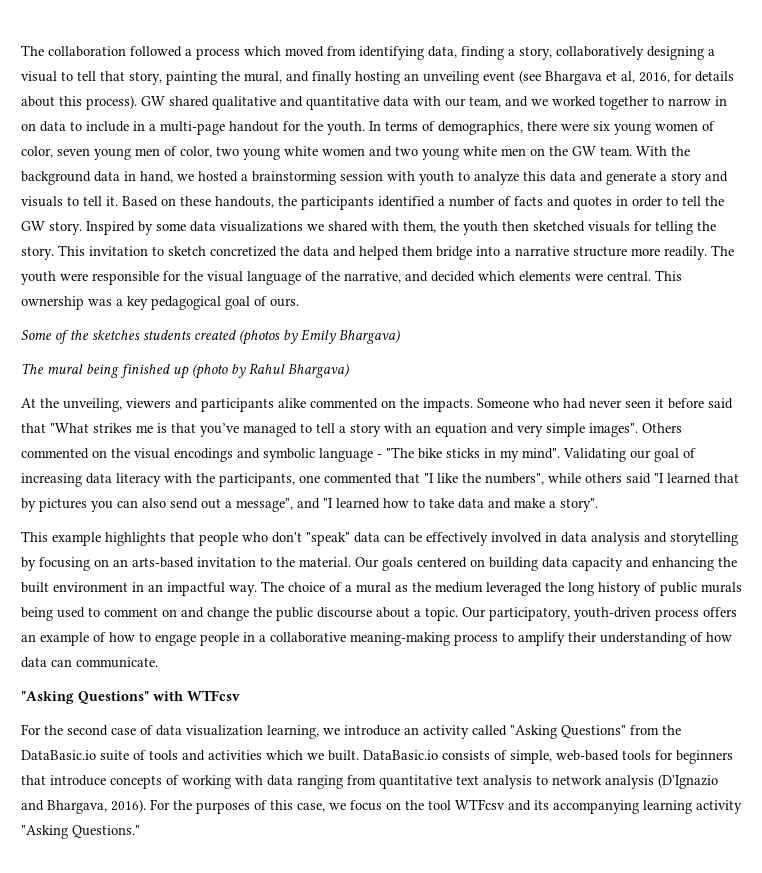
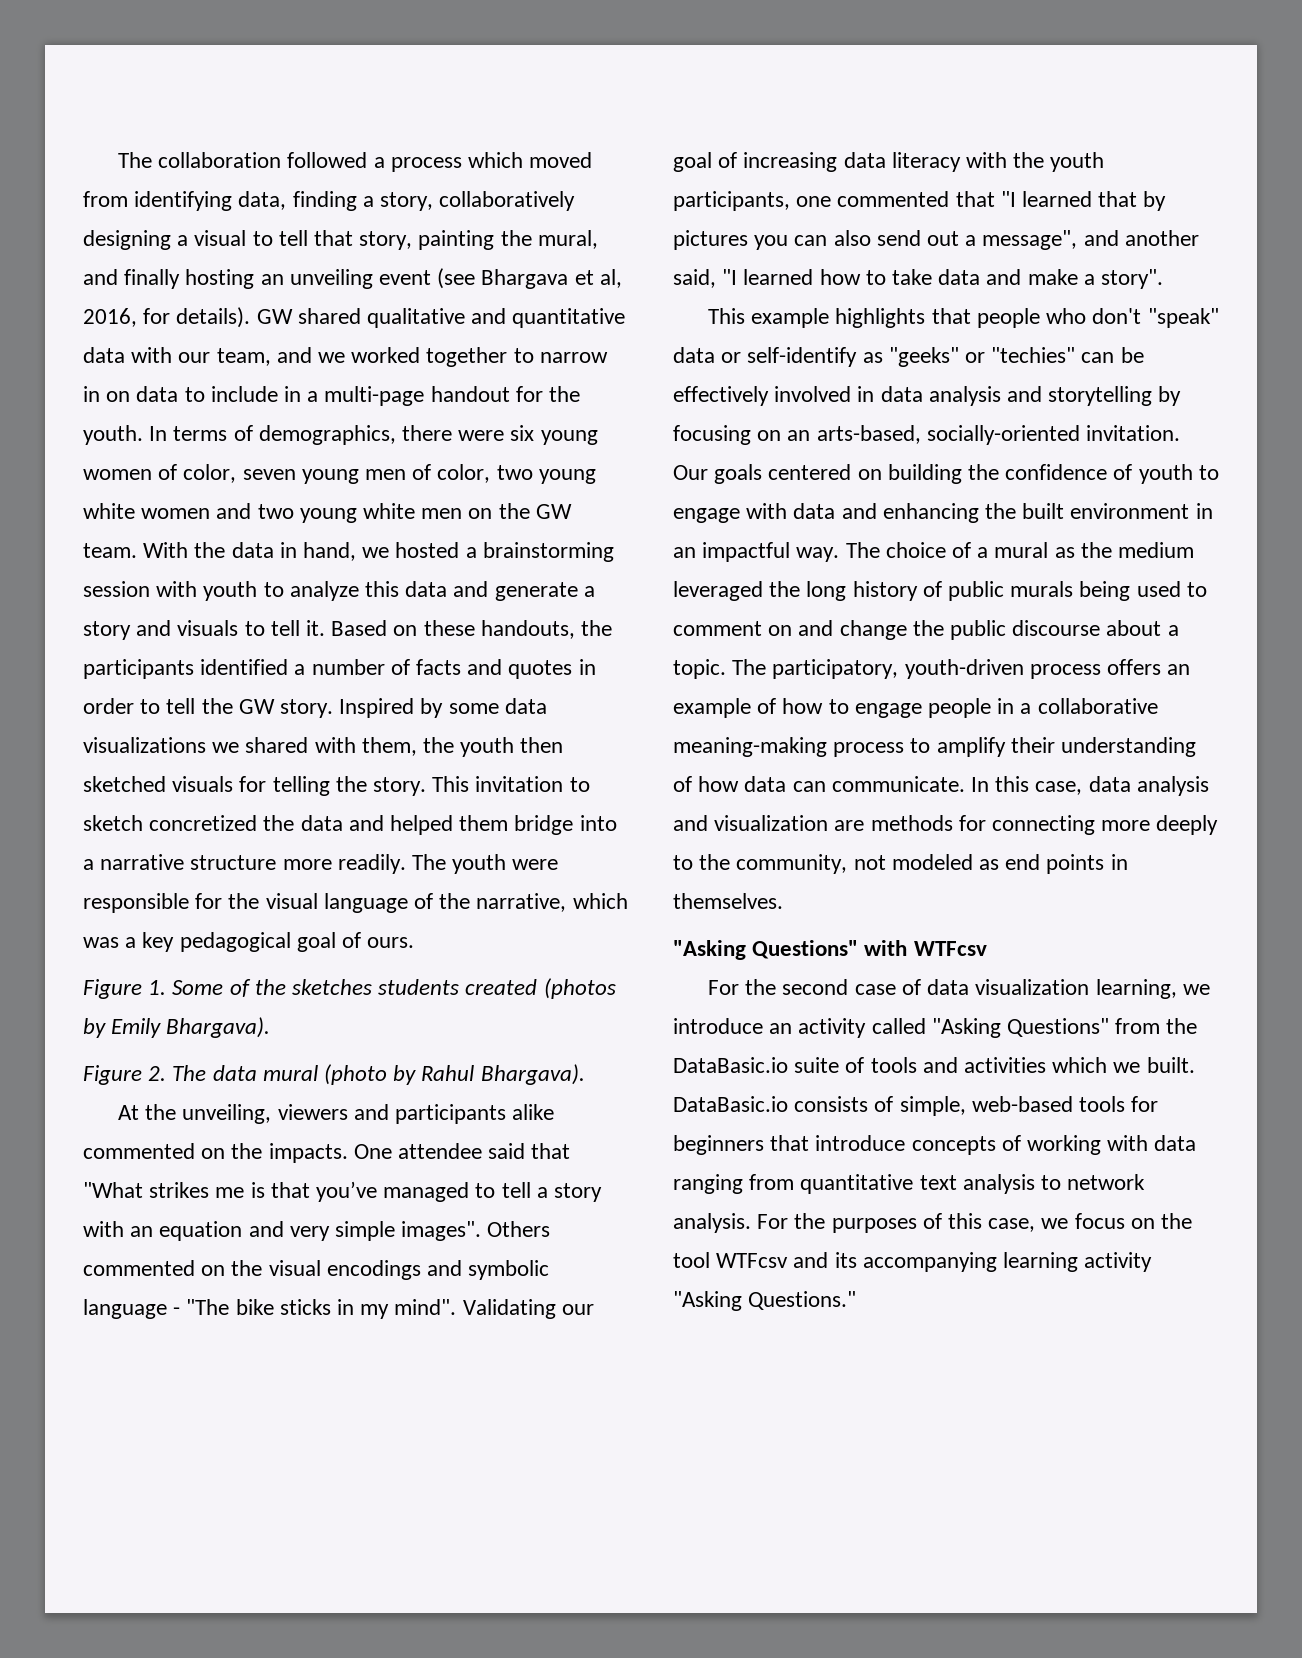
- The collaboration followed a process which moved from identifying data, finding a story, collaboratively designing a visual to tell that story, painting the mural, and finally hosting an unveiling event (see Bhargava et al, 2016, for details about this process).
+ The collaboration followed a process which moved from identifying data, finding a story, collaboratively designing a visual to tell that story, painting the mural, and finally hosting an unveiling event (see Bhargava et al, 2016, for details).
- With the background data in hand, we hosted a brainstorming session with youth to analyze this data and generate a story and visuals to tell it.
+ With the data in hand, we hosted a brainstorming session with youth to analyze this data and generate a story and visuals to tell it.
- The youth were responsible for the visual language of the narrative, and decided which elements were central. This ownership was a key pedagogical goal of ours.
+ The youth were responsible for the visual language of the narrative, which was a key pedagogical goal of ours.
- Some of the sketches students created (photos by Emily Bhargava)
- The mural being finished up (photo by Rahul Bhargava)
+ Figure 1. Some of the sketches students created (photos by Emily Bhargava).
+ Figure 2. The data mural (photo by Rahul Bhargava).
- Someone who had never seen it before said that "What strikes me is that you’ve managed to tell a story with an equation and very simple images".
+ One attendee said that "What strikes me is that you’ve managed to tell a story with an equation and very simple images".
- Validating our goal of increasing data literacy with the participants, one commented that "I like the numbers", while others said "I learned that by pictures you can also send out a message", and "I learned how to take data and make a story".
+ Validating our goal of increasing data literacy with the youth participants, one commented that "I learned that by pictures you can also send out a message", and another said, "I learned how to take data and make a story".
- This example highlights that people who don't "speak" data can be effectively involved in data analysis and storytelling by focusing on an arts-based invitation to the material.
+ This example highlights that people who don't "speak" data or self-identify as "geeks" or "techies" can be effectively involved in data analysis and storytelling by focusing on an arts-based, socially-oriented invitation.
- Our goals centered on building data capacity and enhancing the built environment in an impactful way.
+ Our goals centered on building the confidence of youth to engage with data and enhancing the built environment in an impactful way.
- Our participatory, youth-driven process offers an example of how to engage people in a collaborative meaning-making process to amplify their understanding of how data can communicate.
+ The participatory, youth-driven process offers an example of how to engage people in a collaborative meaning-making process to amplify their understanding of how data can communicate. In this case, data analysis and visualization are methods for connecting more deeply to the community, not modeled as end points in themselves.
- DataBasic.io consists of simple, web-based tools for beginners that introduce concepts of working with data ranging from quantitative text analysis to network analysis (D'Ignazio and Bhargava, 2016).
+ DataBasic.io consists of simple, web-based tools for beginners that introduce concepts of working with data ranging from quantitative text analysis to network analysis.

